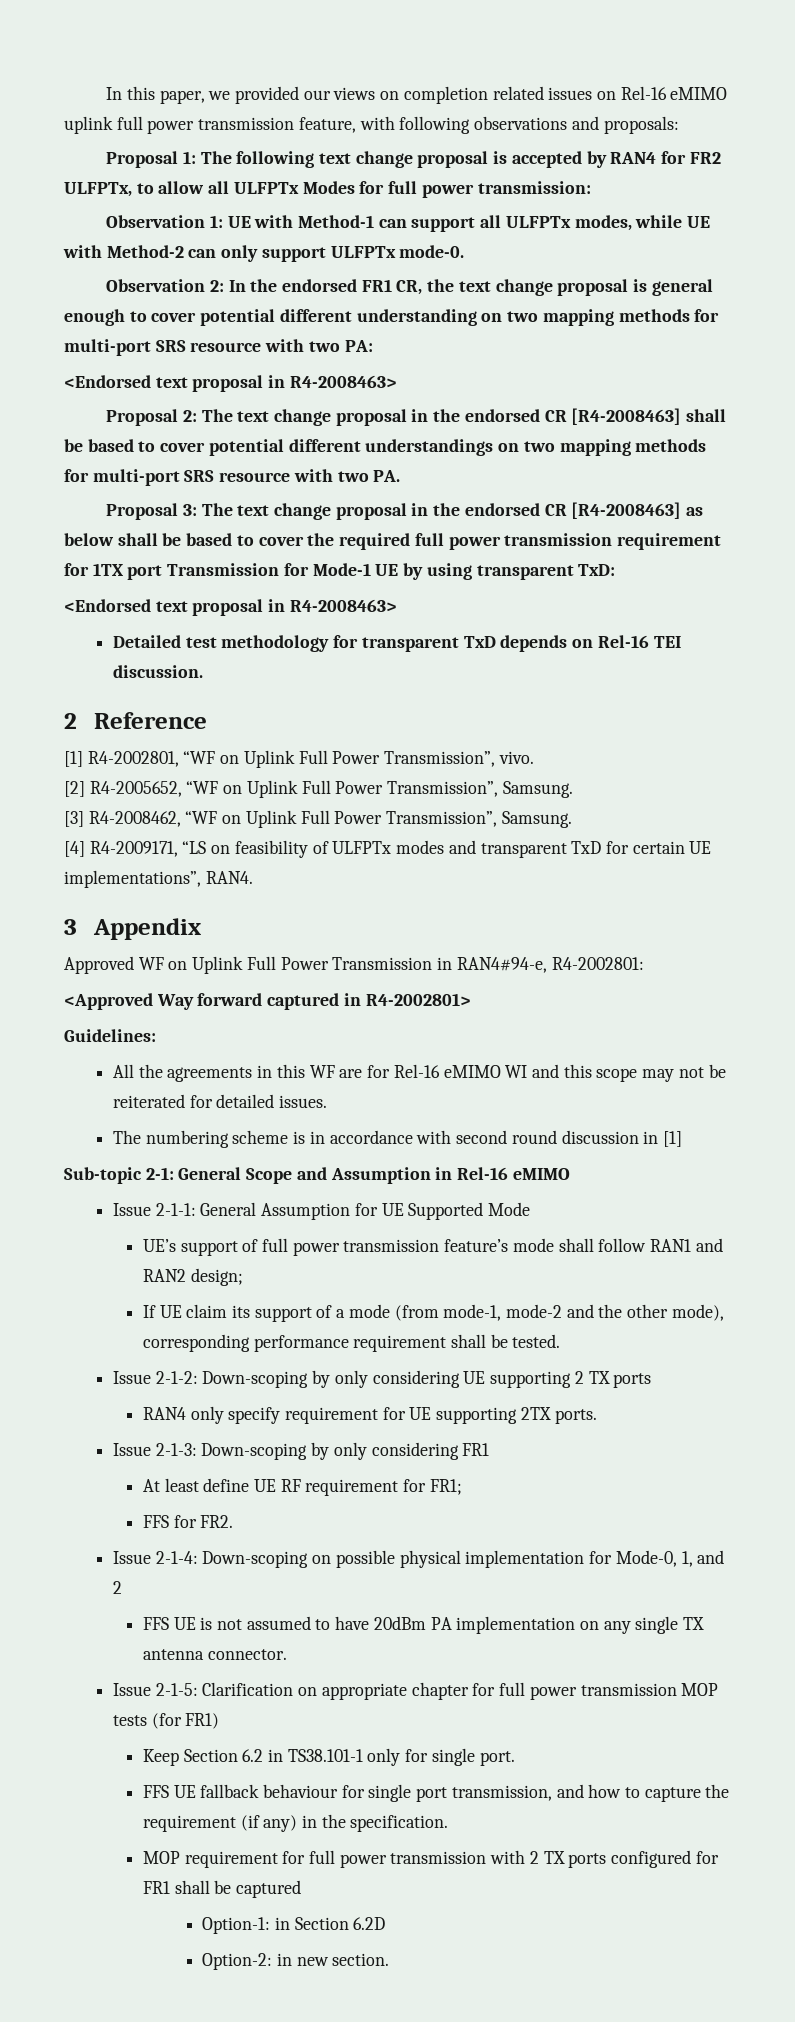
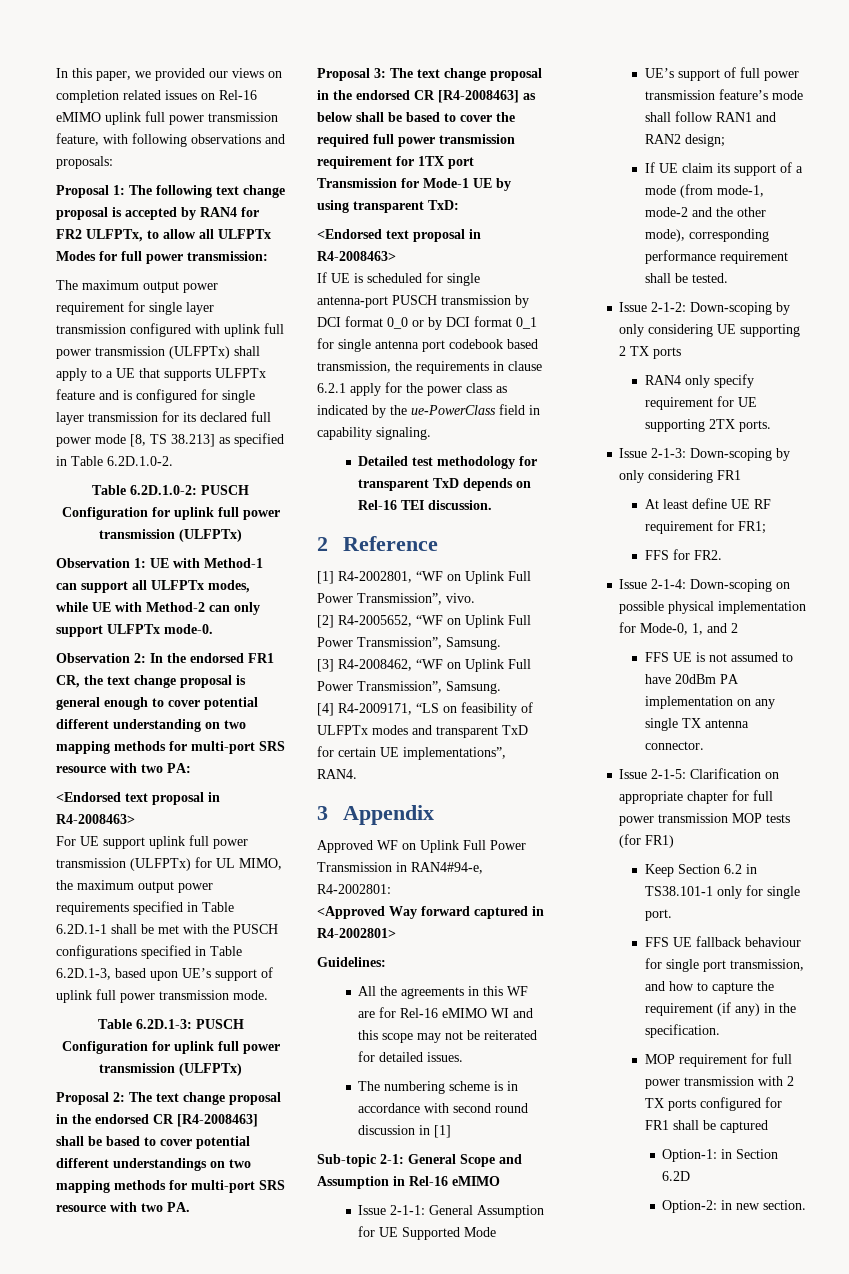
+ The maximum output power requirement for single layer transmission configured with uplink full power transmission (ULFPTx) shall apply to a UE that supports ULFPTx feature and is configured for single layer transmission for its declared full power mode [8, TS 38.213] as specified in Table 6.2D.1.0-2.
+ Table 6.2D.1.0-2: PUSCH Configuration for uplink full power transmission (ULFPTx)
+ For UE support uplink full power transmission (ULFPTx) for UL MIMO, the maximum output power requirements specified in Table 6.2D.1-1 shall be met with the PUSCH configurations specified in Table 6.2D.1-3, based upon UE’s support of uplink full power transmission mode.
+ Table 6.2D.1-3: PUSCH Configuration for uplink full power transmission (ULFPTx)
+ If UE is scheduled for single antenna-port PUSCH transmission by DCI format 0_0 or by DCI format 0_1 for single antenna port codebook based transmission, the requirements in clause 6.2.1 apply for the power class as indicated by the ue-PowerClass field in capability signaling.

